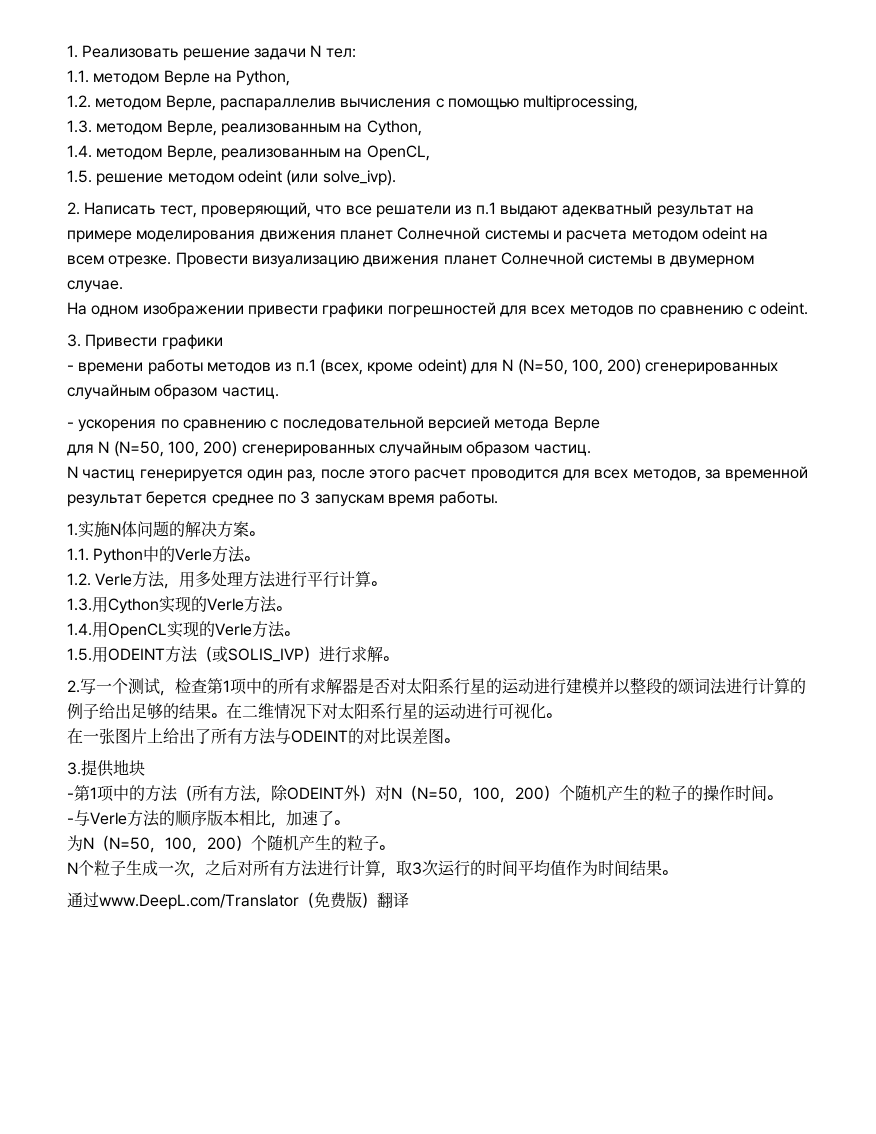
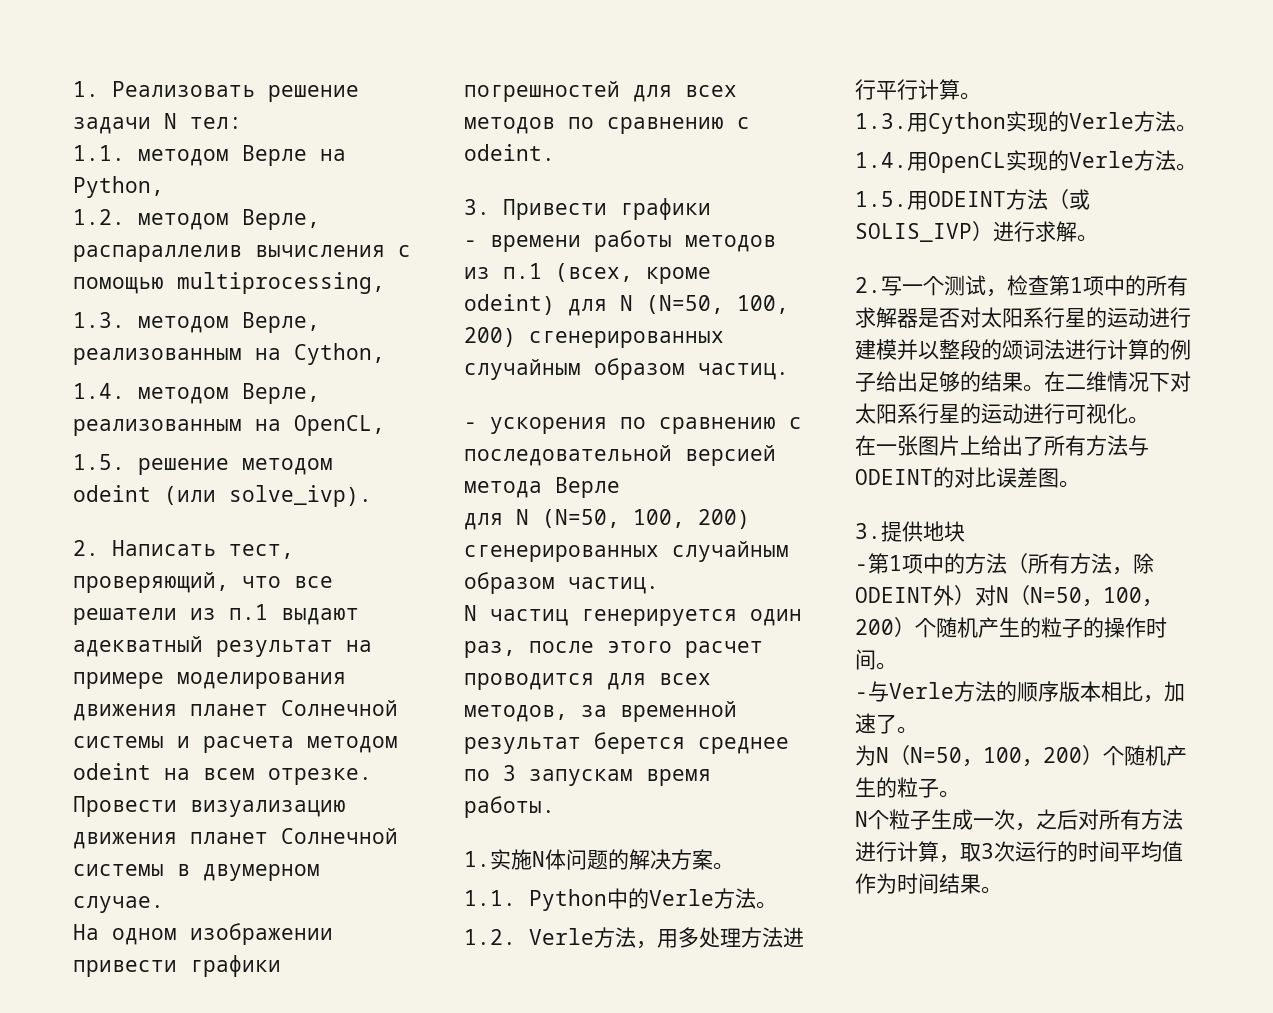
- 通过www.DeepL.com/Translator（免费版）翻译

